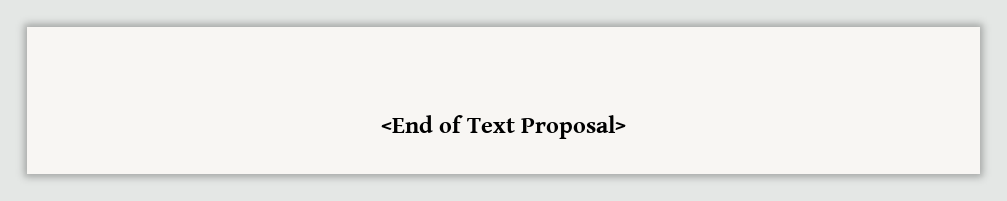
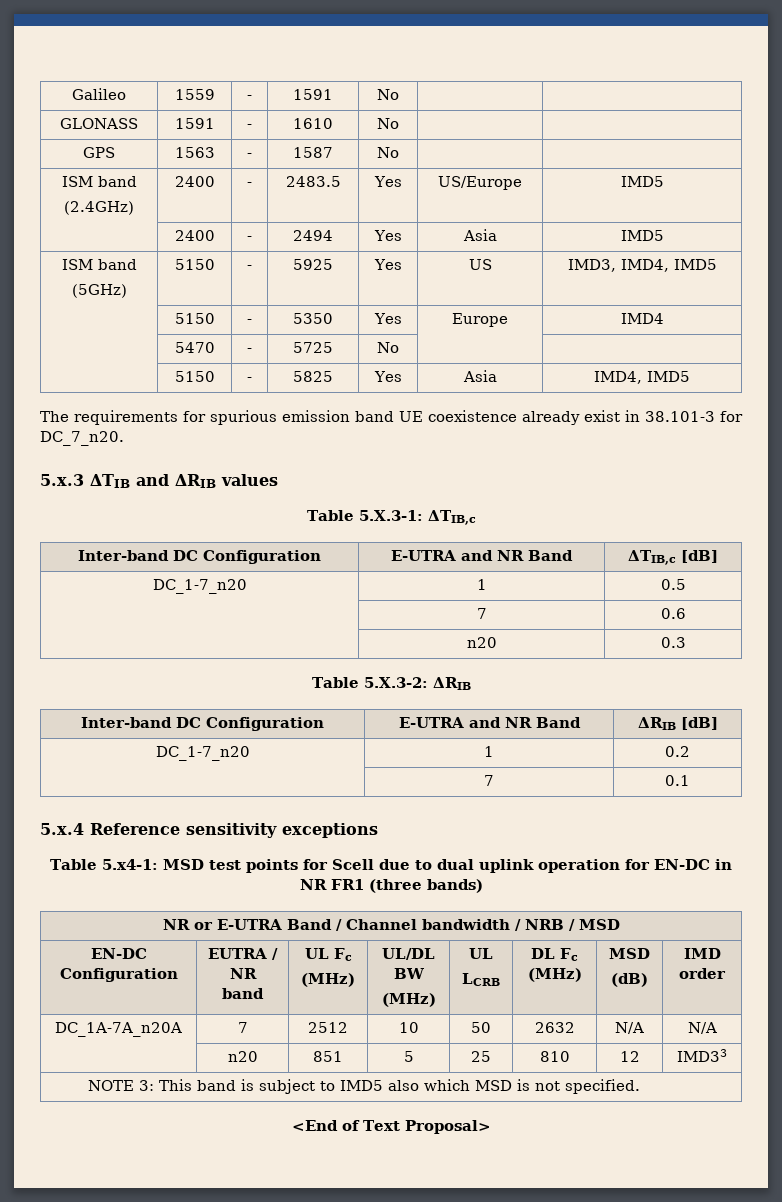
+ Galileo | 1559 | - | 1591 | No | |
+ GLONASS | 1591 | - | 1610 | No | |
+ GPS | 1563 | - | 1587 | No | |
+ ISM band
+ (2.4GHz) | 2400 | - | 2483.5 | Yes | US/Europe | IMD5
+ | 2400 | - | 2494 | Yes | Asia | IMD5
+ ISM band
+ (5GHz) | 5150 | - | 5925 | Yes | US | IMD3, IMD4, IMD5
+ | 5150 | - | 5350 | Yes | Europe | IMD4
+ | 5470 | - | 5725 | No | |
+ | 5150 | - | 5825 | Yes | Asia | IMD4, IMD5
+ The requirements for spurious emission band UE coexistence already exist in 38.101-3 for DC_7_n20.
+ 5.x.3 ∆TIB and ∆RIB values
+ Table 5.X.3-1: ΔTIB,c
+ Inter-band DC Configuration | E-UTRA and NR Band | ΔTIB,c [dB]
+ DC_1-7_n20 | 1 | 0.5
+ | 7 | 0.6
+ | n20 | 0.3
+ Table 5.X.3-2: ΔRIB
+ Inter-band DC Configuration | E-UTRA and NR Band | ΔRIB [dB]
+ DC_1-7_n20 | 1 | 0.2
+ | 7 | 0.1
+ 5.x.4 Reference sensitivity exceptions
+ Table 5.x4-1: MSD test points for Scell due to dual uplink operation for EN-DC in NR FR1 (three bands)
+ NR or E-UTRA Band / Channel bandwidth / NRB / MSD
+ EN-DC Configuration | EUTRA / NR band | UL Fc
+ (MHz) | UL/DL BW
+ (MHz) | UL
+ LCRB | DL Fc (MHz) | MSD
+ (dB) | IMD order
+ DC_1A-7A_n20A | 7 | 2512 | 10 | 50 | 2632 | N/A | N/A
+ | n20 | 851 | 5 | 25 | 810 | 12 | IMD33
+ NOTE 3: This band is subject to IMD5 also which MSD is not specified.

